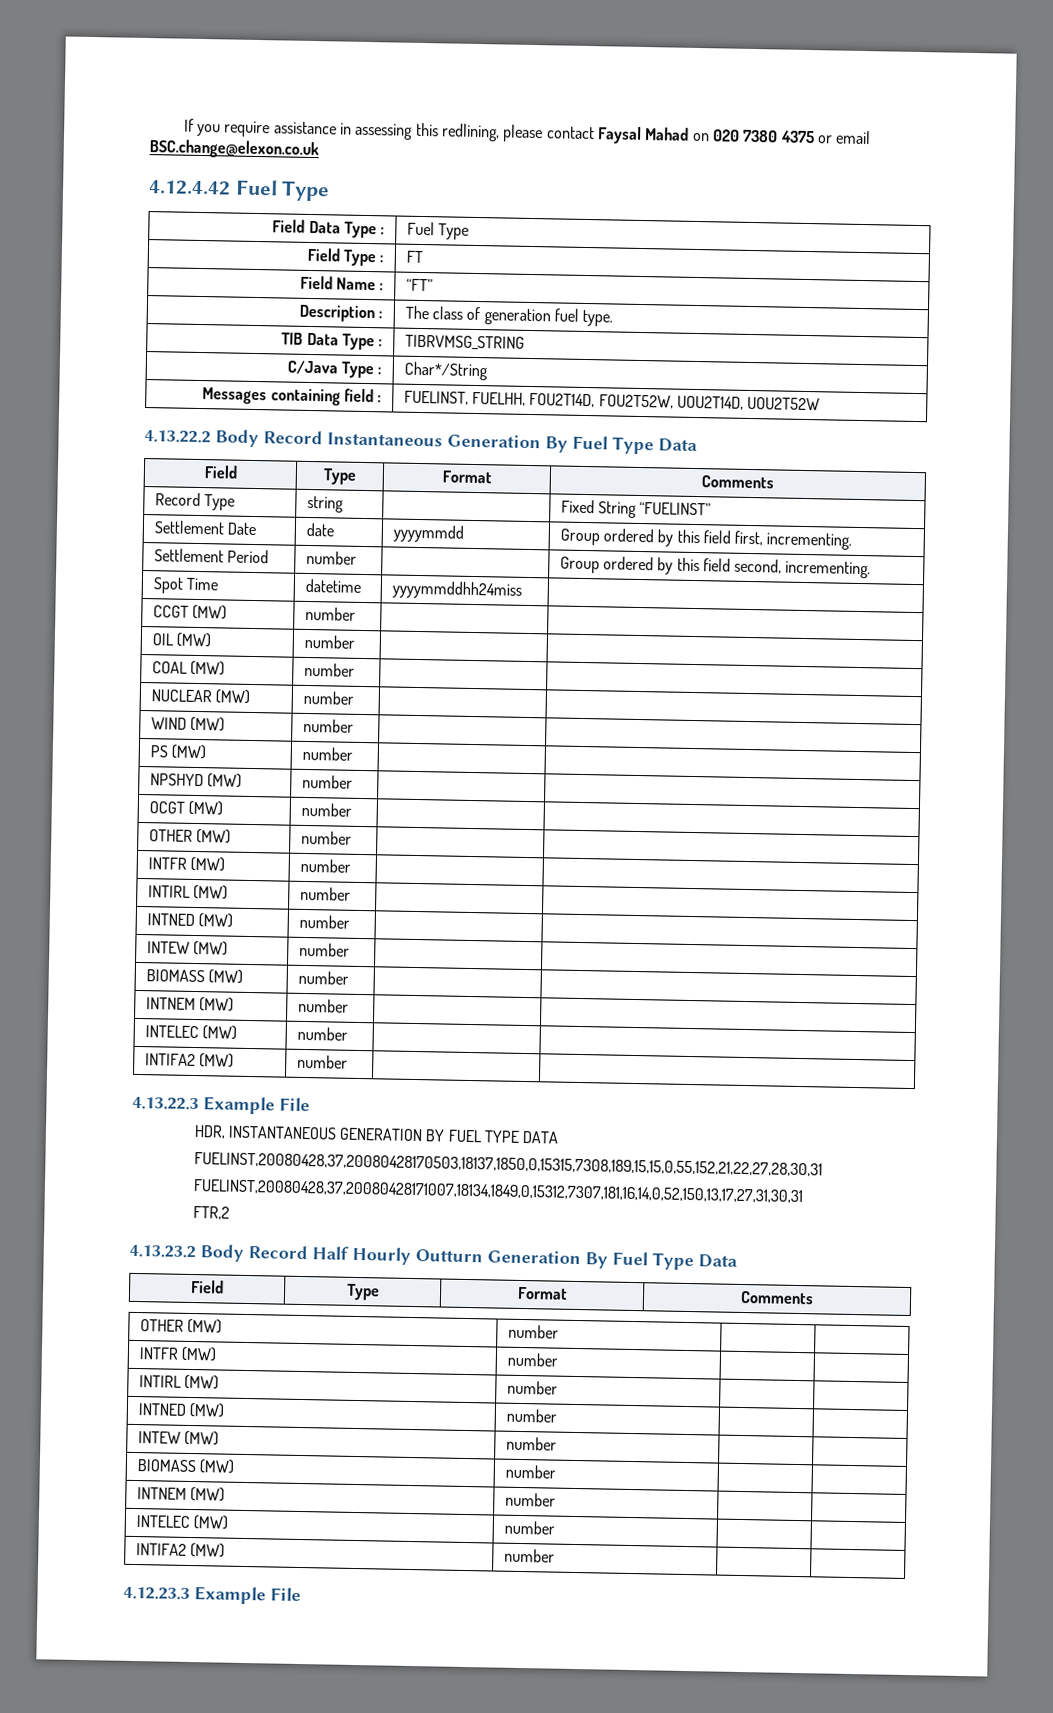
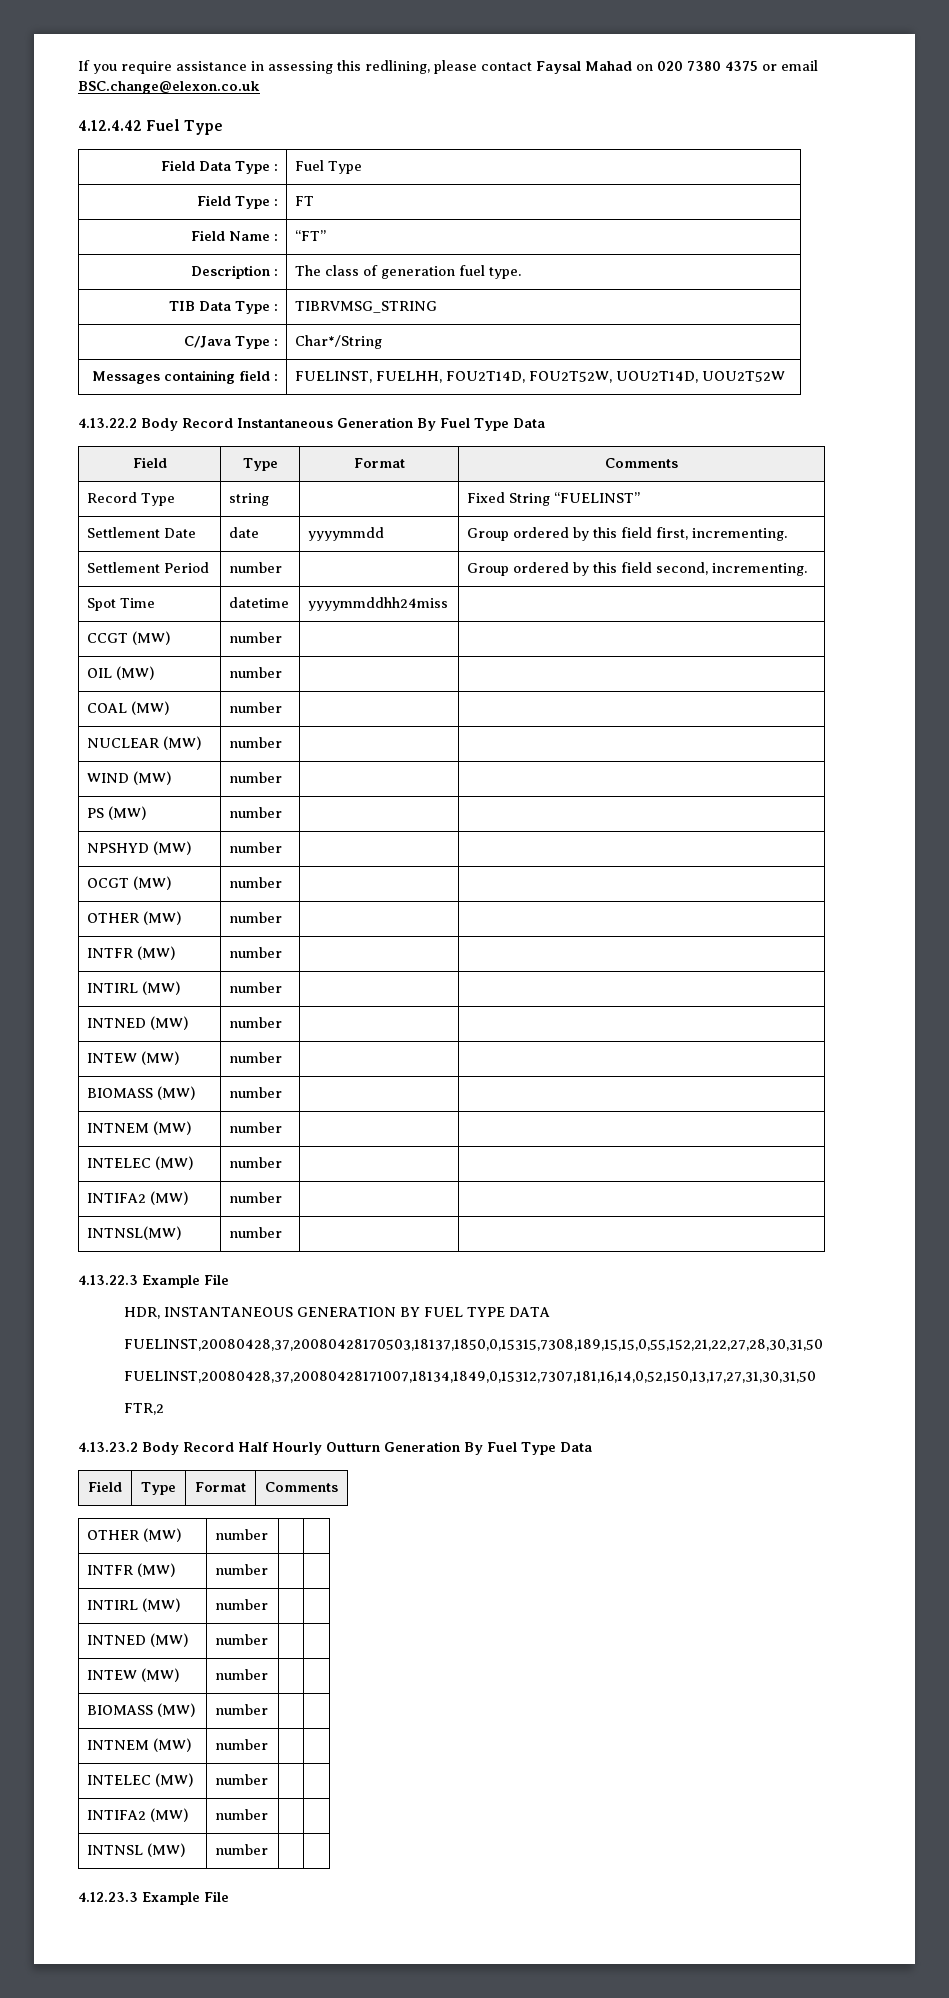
+ INTNSL(MW) | number | |
- FUELINST,20080428,37,20080428170503,18137,1850,0,15315,7308,189,15,15,0,55,152,21,22,27,28,30,31
- FUELINST,20080428,37,20080428171007,18134,1849,0,15312,7307,181,16,14,0,52,150,13,17,27,31,30,31
+ FUELINST,20080428,37,20080428170503,18137,1850,0,15315,7308,189,15,15,0,55,152,21,22,27,28,30,31,50
+ FUELINST,20080428,37,20080428171007,18134,1849,0,15312,7307,181,16,14,0,52,150,13,17,27,31,30,31,50
+ INTNSL (MW) | number | |

